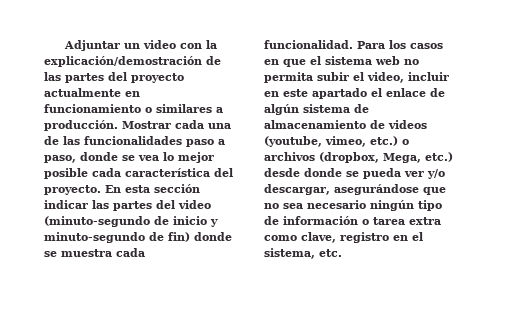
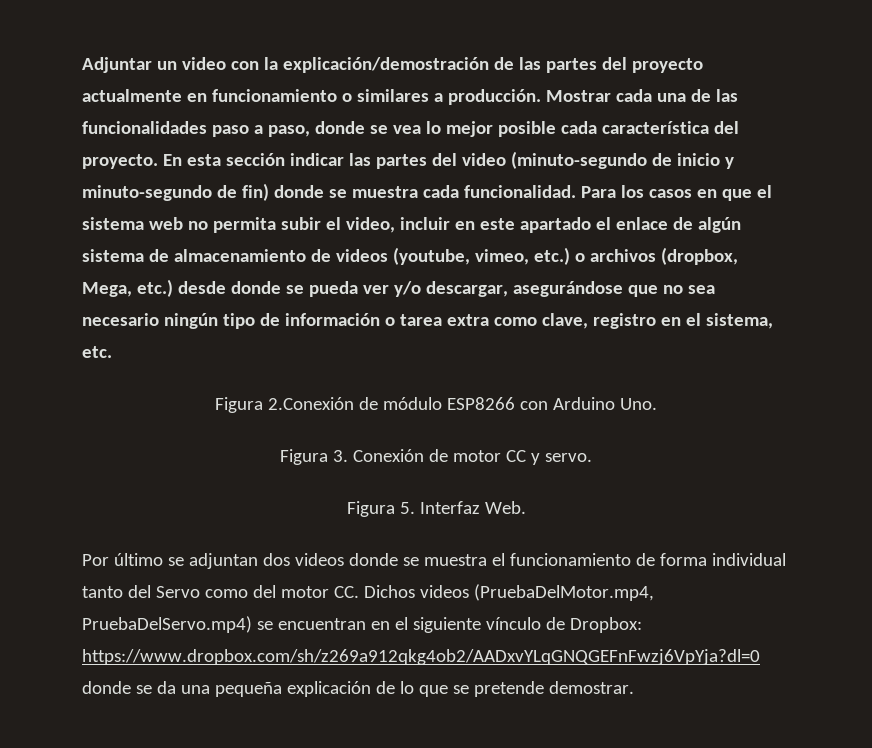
+ Figura 2.Conexión de módulo ESP8266 con Arduino Uno.
+ Figura 3. Conexión de motor CC y servo.
+ Figura 5. Interfaz Web.
+ Por último se adjuntan dos videos donde se muestra el funcionamiento de forma individual tanto del Servo como del motor CC. Dichos videos (PruebaDelMotor.mp4, PruebaDelServo.mp4) se encuentran en el siguiente vínculo de Dropbox: https://www.dropbox.com/sh/z269a912qkg4ob2/AADxvYLqGNQGEFnFwzj6VpYja?dl=0 donde se da una pequeña explicación de lo que se pretende demostrar.

